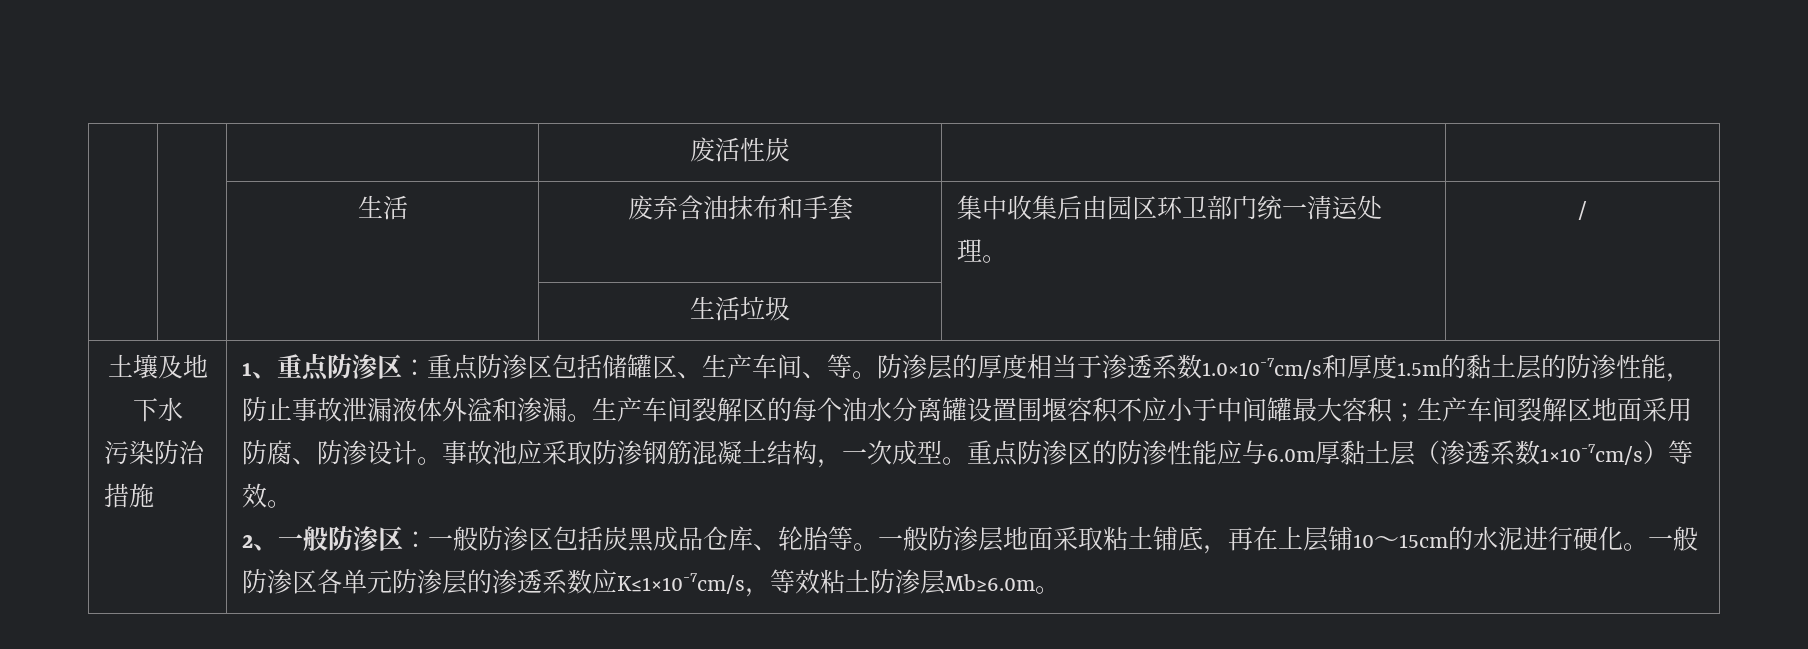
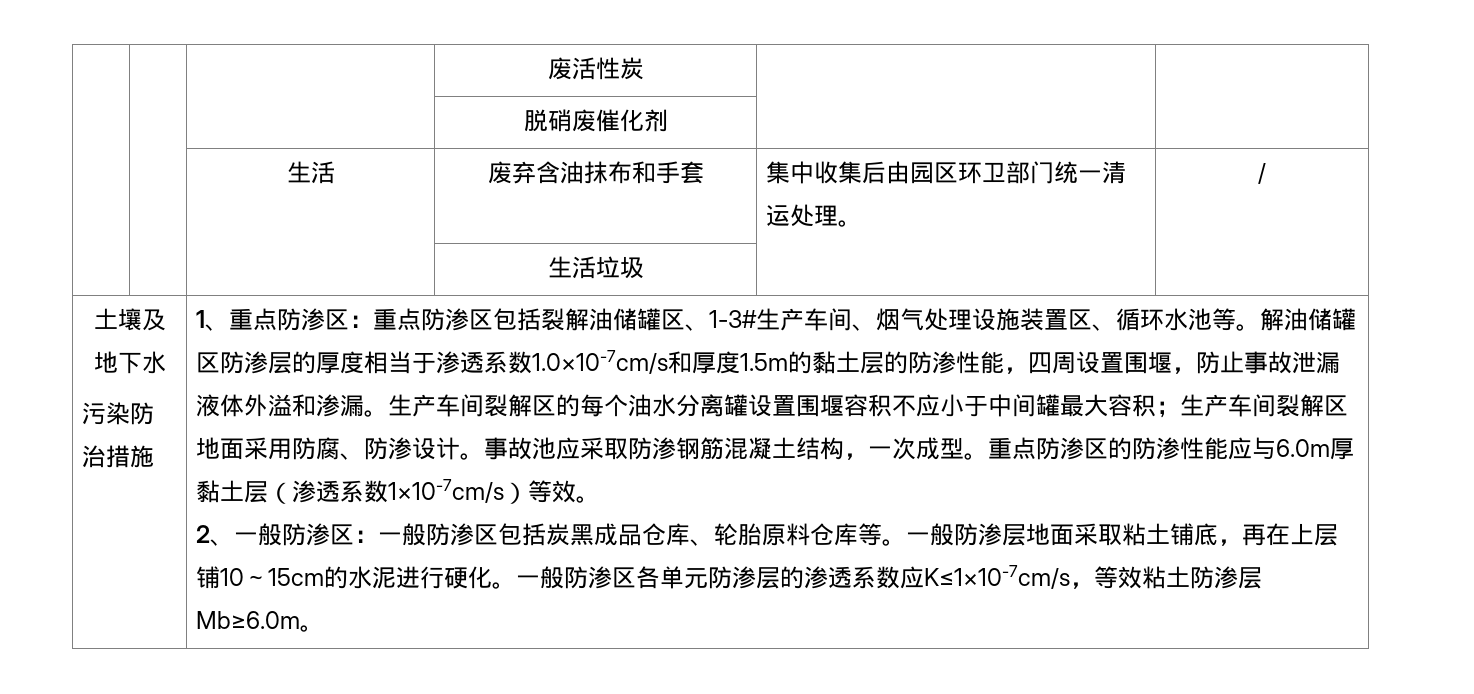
+ | | | 脱硝废催化剂 | |
- 1、重点防渗区：重点防渗区包括储罐区、生产车间、等。防渗层的厚度相当于渗透系数1.0×10-7cm/s和厚度1.5m的黏土层的防渗性能，防止事故泄漏液体外溢和渗漏。
+ 1、重点防渗区：重点防渗区包括裂解油储罐区、1-3#生产车间、烟气处理设施装置区、循环水池等。解油储罐区防渗层的厚度相当于渗透系数1.0×10-7cm/s和厚度1.5m的黏土层的防渗性能，四周设置围堰，防止事故泄漏液体外溢和渗漏。
- 2、一般防渗区：一般防渗区包括炭黑成品仓库、轮胎等。
+ 2、一般防渗区：一般防渗区包括炭黑成品仓库、轮胎原料仓库等。

